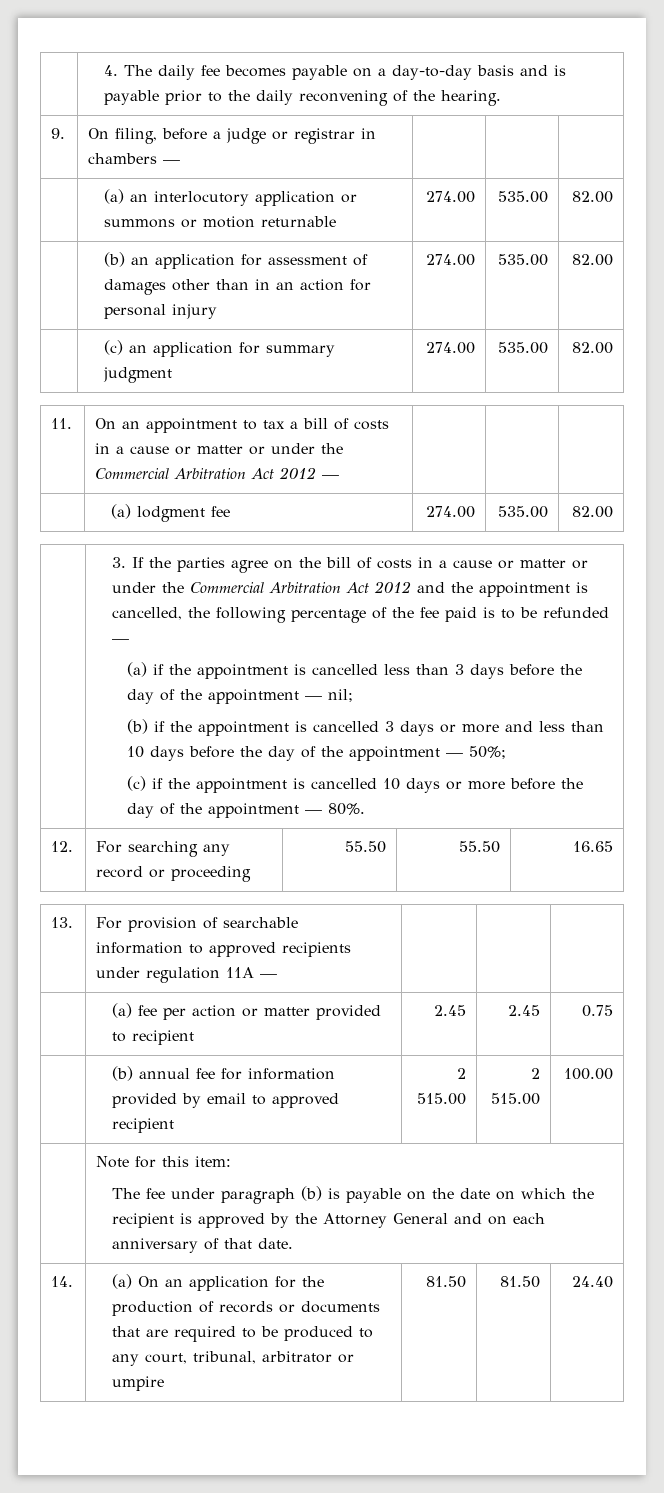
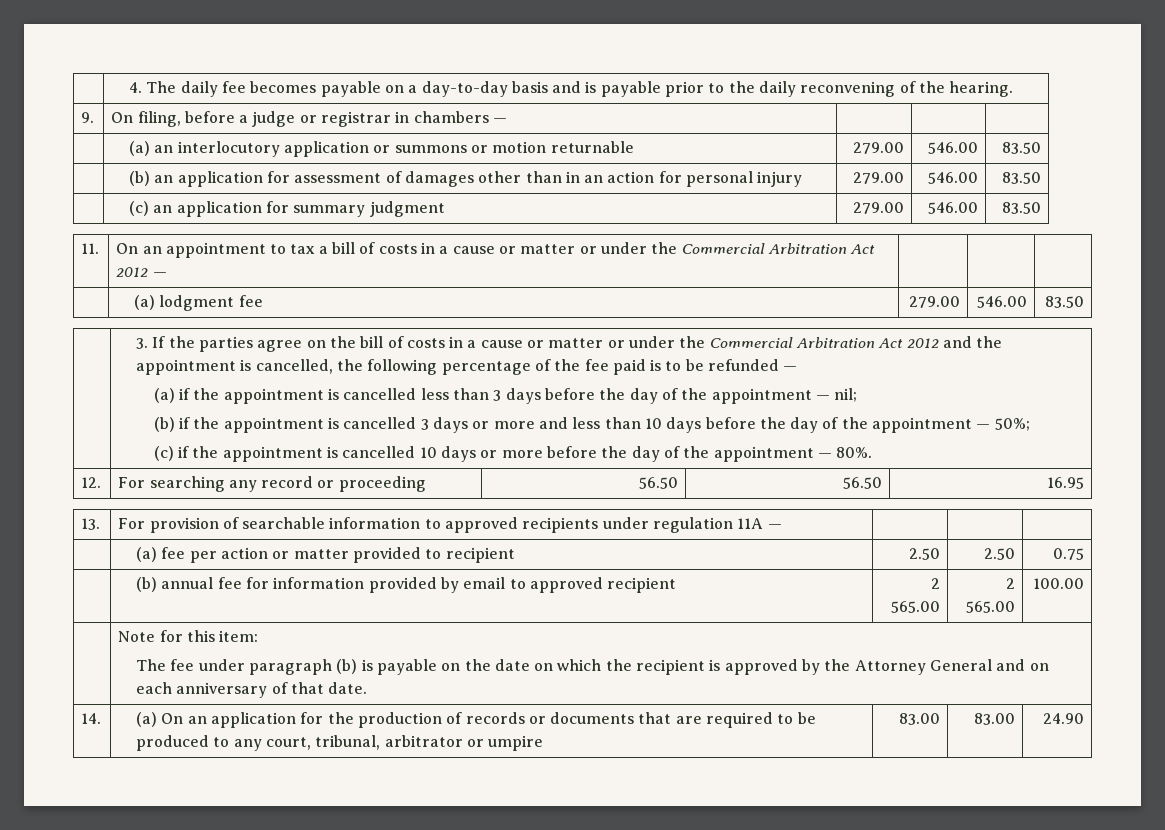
- | (a) an interlocutory application or summons or motion returnable | 274.00 | 535.00 | 82.00
+ | (a) an interlocutory application or summons or motion returnable | 279.00 | 546.00 | 83.50
- | (b) an application for assessment of damages other than in an action for personal injury | 274.00 | 535.00 | 82.00
+ | (b) an application for assessment of damages other than in an action for personal injury | 279.00 | 546.00 | 83.50
- | (c) an application for summary judgment | 274.00 | 535.00 | 82.00
+ | (c) an application for summary judgment | 279.00 | 546.00 | 83.50
- | (a) lodgment fee | 274.00 | 535.00 | 82.00
+ | (a) lodgment fee | 279.00 | 546.00 | 83.50
- 12. | For searching any record or proceeding | 55.50 | 55.50 | 16.65
+ 12. | For searching any record or proceeding | 56.50 | 56.50 | 16.95
- | (a) fee per action or matter provided to recipient | 2.45 | 2.45 | 0.75
+ | (a) fee per action or matter provided to recipient | 2.50 | 2.50 | 0.75
- | (b) annual fee for information provided by email to approved recipient | 2 515.00 | 2 515.00 | 100.00
+ | (b) annual fee for information provided by email to approved recipient | 2 565.00 | 2 565.00 | 100.00
- 14. | (a) On an application for the production of records or documents that are required to be produced to any court, tribunal, arbitrator or umpire | 81.50 | 81.50 | 24.40
+ 14. | (a) On an application for the production of records or documents that are required to be produced to any court, tribunal, arbitrator or umpire | 83.00 | 83.00 | 24.90

